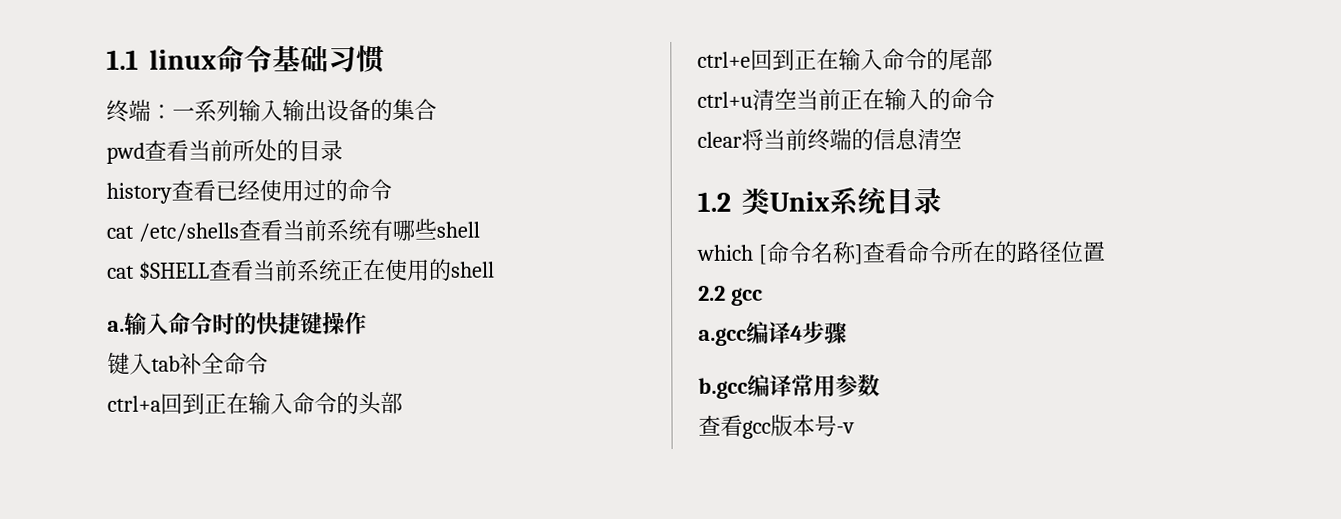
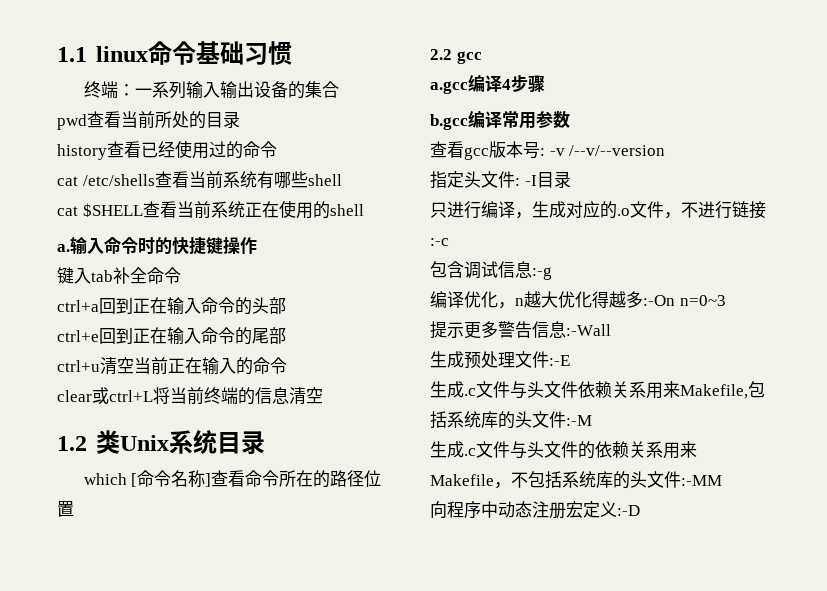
- clear将当前终端的信息清空
+ clear或ctrl+L将当前终端的信息清空
- 查看gcc版本号-v
+ 查看gcc版本号: -v /--v/--version
+ 指定头文件: -I目录
+ 只进行编译，生成对应的.o文件，不进行链接:-c
+ 包含调试信息:-g
+ 编译优化，n越大优化得越多:-On n=0~3
+ 提示更多警告信息:-Wall
+ 生成预处理文件:-E
+ 生成.c文件与头文件依赖关系用来Makefile,包括系统库的头文件:-M
+ 生成.c文件与头文件的依赖关系用来Makefile，不包括系统库的头文件:-MM
+ 向程序中动态注册宏定义:-D

